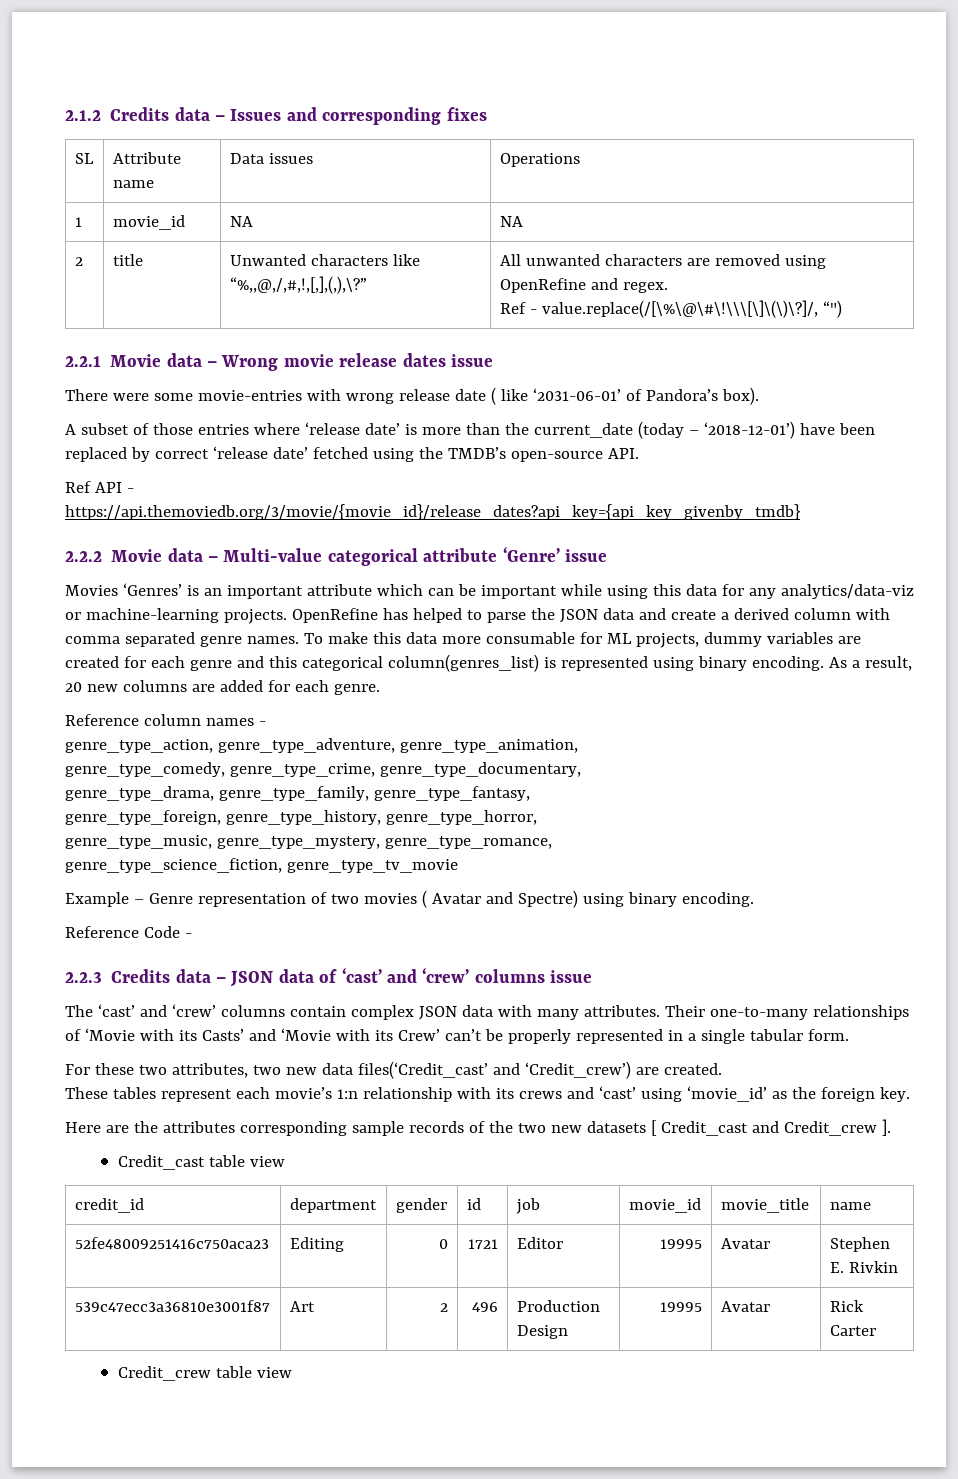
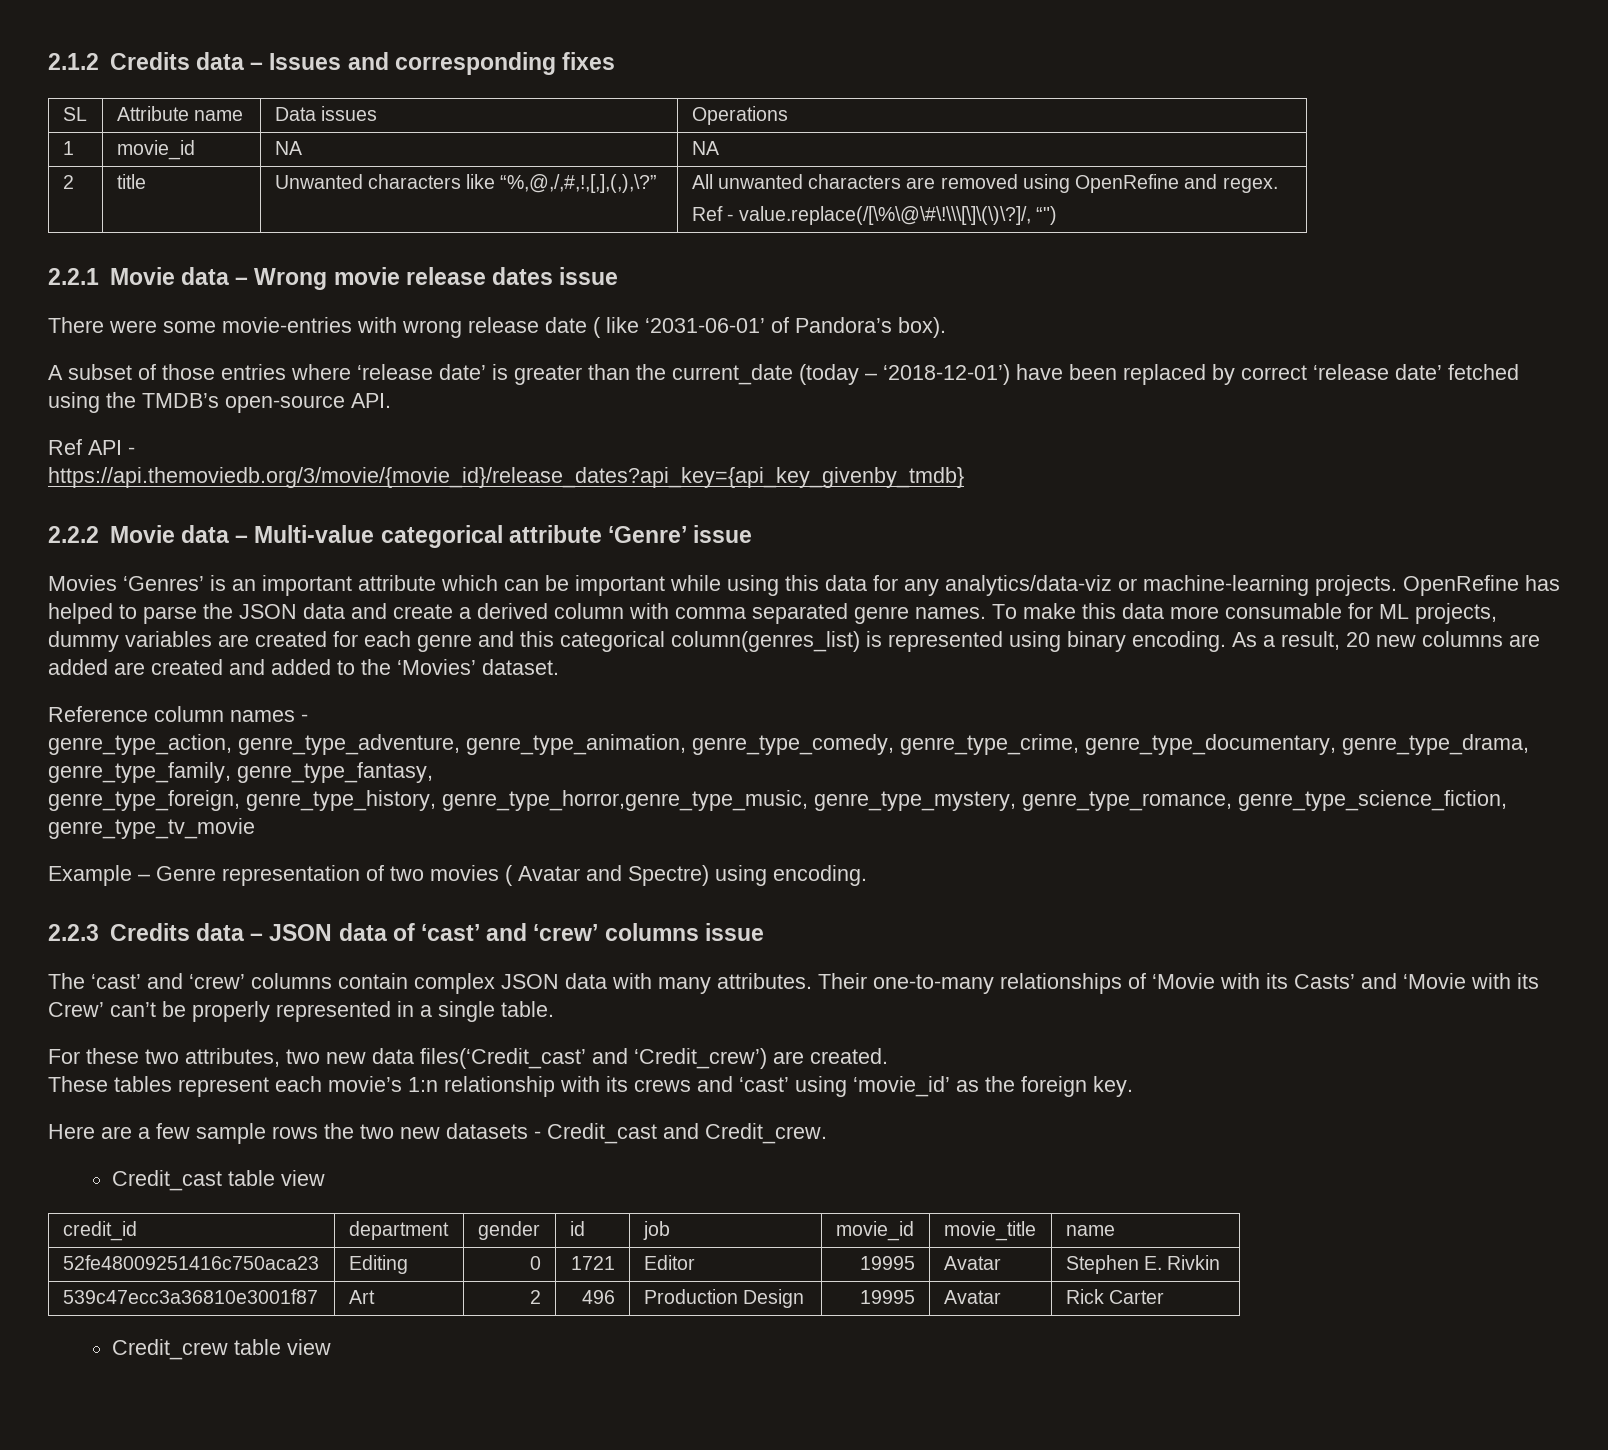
- 2 | title | Unwanted characters like “%,,@,/,#,!,[,],(,),\?” | All unwanted characters are removed using OpenRefine and regex.
+ 2 | title | Unwanted characters like “%,@,/,#,!,[,],(,),\?” | All unwanted characters are removed using OpenRefine and regex.
- A subset of those entries where ‘release date’ is more than the current_date (today – ‘2018-12-01’) have been replaced by correct ‘release date’ fetched using the TMDB’s open-source API.
+ A subset of those entries where ‘release date’ is greater than the current_date (today – ‘2018-12-01’) have been replaced by correct ‘release date’ fetched using the TMDB’s open-source API.
- As a result, 20 new columns are added for each genre.
+ As a result, 20 new columns are added are created and added to the ‘Movies’ dataset.
- genre_type_action, genre_type_adventure, genre_type_animation,
- genre_type_comedy, genre_type_crime, genre_type_documentary,
- genre_type_drama, genre_type_family, genre_type_fantasy,
+ genre_type_action, genre_type_adventure, genre_type_animation, genre_type_comedy, genre_type_crime, genre_type_documentary, genre_type_drama, genre_type_family, genre_type_fantasy,
- genre_type_foreign, genre_type_history, genre_type_horror,
- genre_type_music, genre_type_mystery, genre_type_romance,
- genre_type_science_fiction, genre_type_tv_movie
+ genre_type_foreign, genre_type_history, genre_type_horror,genre_type_music, genre_type_mystery, genre_type_romance, genre_type_science_fiction, genre_type_tv_movie
- Example – Genre representation of two movies ( Avatar and Spectre) using binary encoding.
- Reference Code -
+ Example – Genre representation of two movies ( Avatar and Spectre) using encoding.
- Their one-to-many relationships of ‘Movie with its Casts’ and ‘Movie with its Crew’ can’t be properly represented in a single tabular form.
+ Their one-to-many relationships of ‘Movie with its Casts’ and ‘Movie with its Crew’ can’t be properly represented in a single table.
- Here are the attributes corresponding sample records of the two new datasets [ Credit_cast and Credit_crew ].
+ Here are a few sample rows the two new datasets - Credit_cast and Credit_crew.

